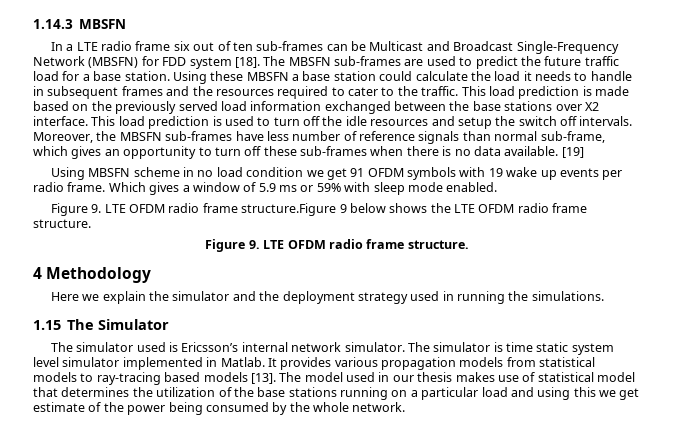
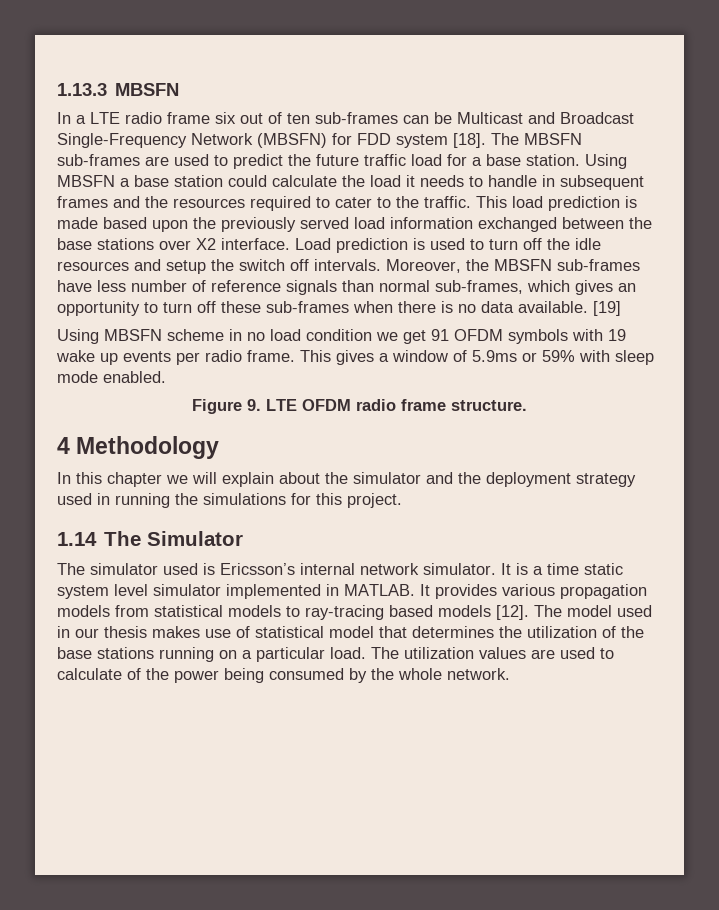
- 1.14.3 MBSFN
+ 1.13.3 MBSFN
- Using these MBSFN a base station could calculate the load it needs to handle in subsequent frames and the resources required to cater to the traffic.
+ Using MBSFN a base station could calculate the load it needs to handle in subsequent frames and the resources required to cater to the traffic.
- This load prediction is made based on the previously served load information exchanged between the base stations over X2 interface.
+ This load prediction is made based upon the previously served load information exchanged between the base stations over X2 interface.
- This load prediction is used to turn off the idle resources and setup the switch off intervals.
+ Load prediction is used to turn off the idle resources and setup the switch off intervals.
- Moreover, the MBSFN sub-frames have less number of reference signals than normal sub-frame, which gives an opportunity to turn off these sub-frames when there is no data available.
+ Moreover, the MBSFN sub-frames have less number of reference signals than normal sub-frames, which gives an opportunity to turn off these sub-frames when there is no data available.
- Which gives a window of 5.9 ms or 59% with sleep mode enabled.
+ This gives a window of 5.9ms or 59% with sleep mode enabled.
- Figure 9. LTE OFDM radio frame structure.Figure 9 below shows the LTE OFDM radio frame structure.
- Here we explain the simulator and the deployment strategy used in running the simulations.
- 1.15 The Simulator
+ In this chapter we will explain about the simulator and the deployment strategy used in running the simulations for this project.
+ 1.14 The Simulator
- The simulator is time static system level simulator implemented in Matlab.
+ It is a time static system level simulator implemented in MATLAB.
- It provides various propagation models from statistical models to ray-tracing based models [13].
+ It provides various propagation models from statistical models to ray-tracing based models [12].
- The model used in our thesis makes use of statistical model that determines the utilization of the base stations running on a particular load and using this we get estimate of the power being consumed by the whole network.
+ The model used in our thesis makes use of statistical model that determines the utilization of the base stations running on a particular load. The utilization values are used to calculate of the power being consumed by the whole network.

